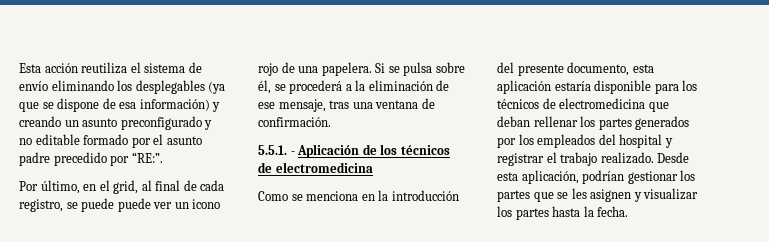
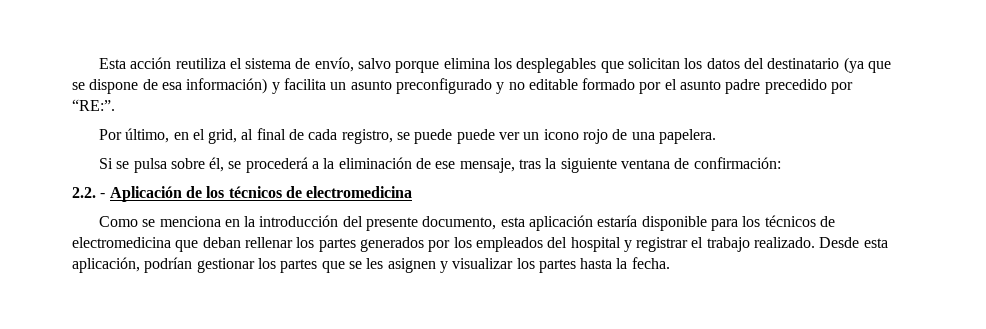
- Esta acción reutiliza el sistema de envío eliminando los desplegables (ya que se dispone de esa información) y creando un asunto preconfigurado y no editable formado por el asunto padre precedido por “RE:”.
+ Esta acción reutiliza el sistema de envío, salvo porque elimina los desplegables que solicitan los datos del destinatario (ya que se dispone de esa información) y facilita un asunto preconfigurado y no editable formado por el asunto padre precedido por “RE:”.
- Por último, en el grid, al final de cada registro, se puede puede ver un icono rojo de una papelera. Si se pulsa sobre él, se procederá a la eliminación de ese mensaje, tras una ventana de confirmación.
- 5.5.1. - Aplicación de los técnicos de electromedicina
+ Por último, en el grid, al final de cada registro, se puede puede ver un icono rojo de una papelera.
+ Si se pulsa sobre él, se procederá a la eliminación de ese mensaje, tras la siguiente ventana de confirmación:
+ 2.2. - Aplicación de los técnicos de electromedicina

